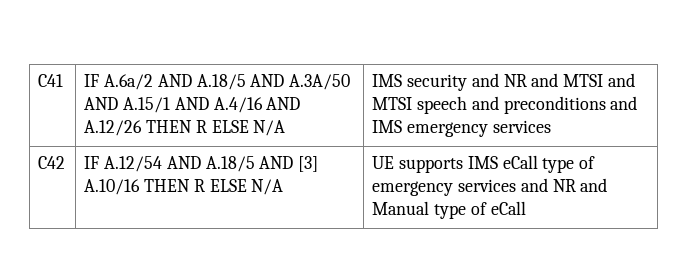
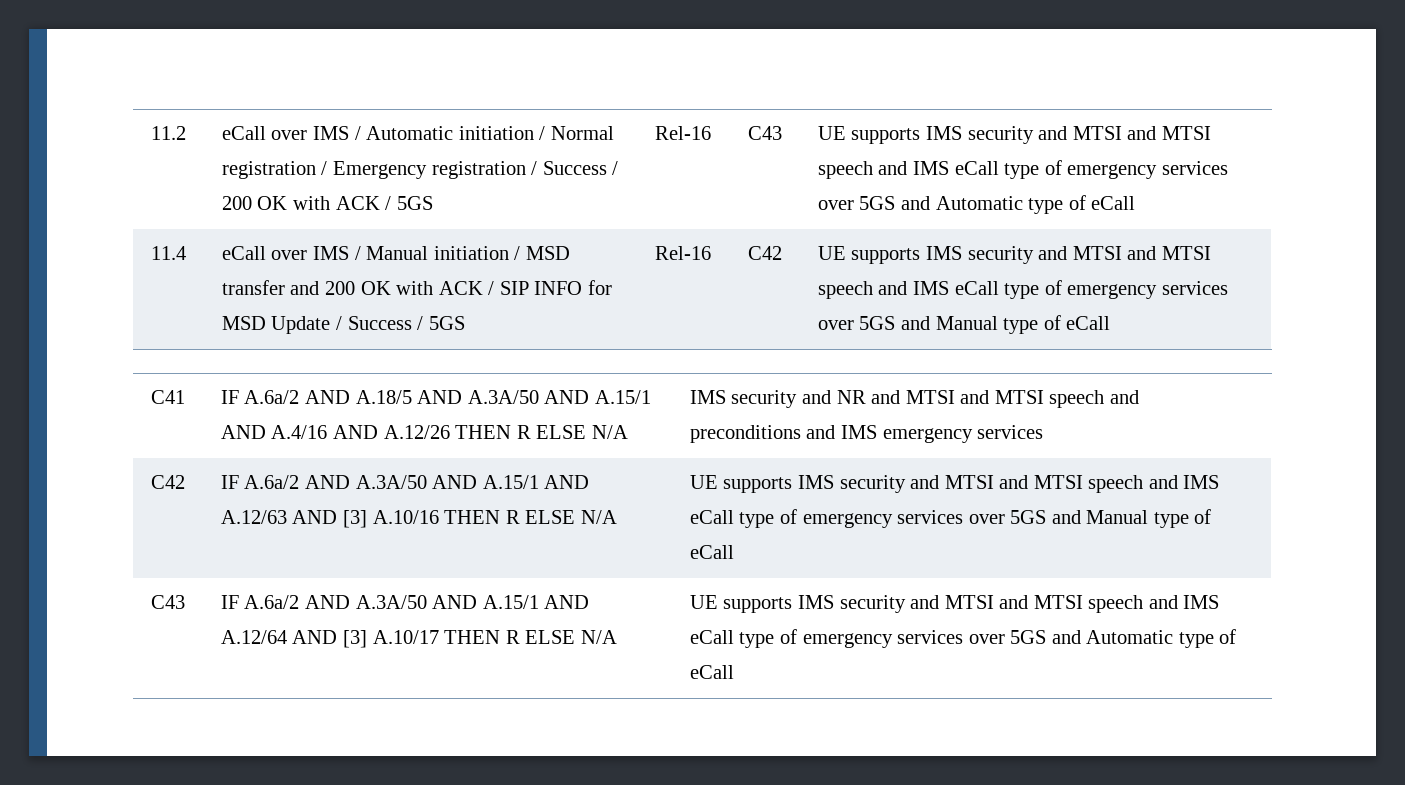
+ 11.2 | eCall over IMS / Automatic initiation / Normal registration / Emergency registration / Success / 200 OK with ACK / 5GS | Rel-16 | C43 | UE supports IMS security and MTSI and MTSI speech and IMS eCall type of emergency services over 5GS and Automatic type of eCall
+ 11.4 | eCall over IMS / Manual initiation / MSD transfer and 200 OK with ACK / SIP INFO for MSD Update / Success / 5GS | Rel-16 | C42 | UE supports IMS security and MTSI and MTSI speech and IMS eCall type of emergency services over 5GS and Manual type of eCall
- C42 | IF A.12/54 AND A.18/5 AND [3] A.10/16 THEN R ELSE N/A | UE supports IMS eCall type of emergency services and NR and Manual type of eCall
+ C42 | IF A.6a/2 AND A.3A/50 AND A.15/1 AND A.12/63 AND [3] A.10/16 THEN R ELSE N/A | UE supports IMS security and MTSI and MTSI speech and IMS eCall type of emergency services over 5GS and Manual type of eCall
+ C43 | IF A.6a/2 AND A.3A/50 AND A.15/1 AND A.12/64 AND [3] A.10/17 THEN R ELSE N/A | UE supports IMS security and MTSI and MTSI speech and IMS eCall type of emergency services over 5GS and Automatic type of eCall

